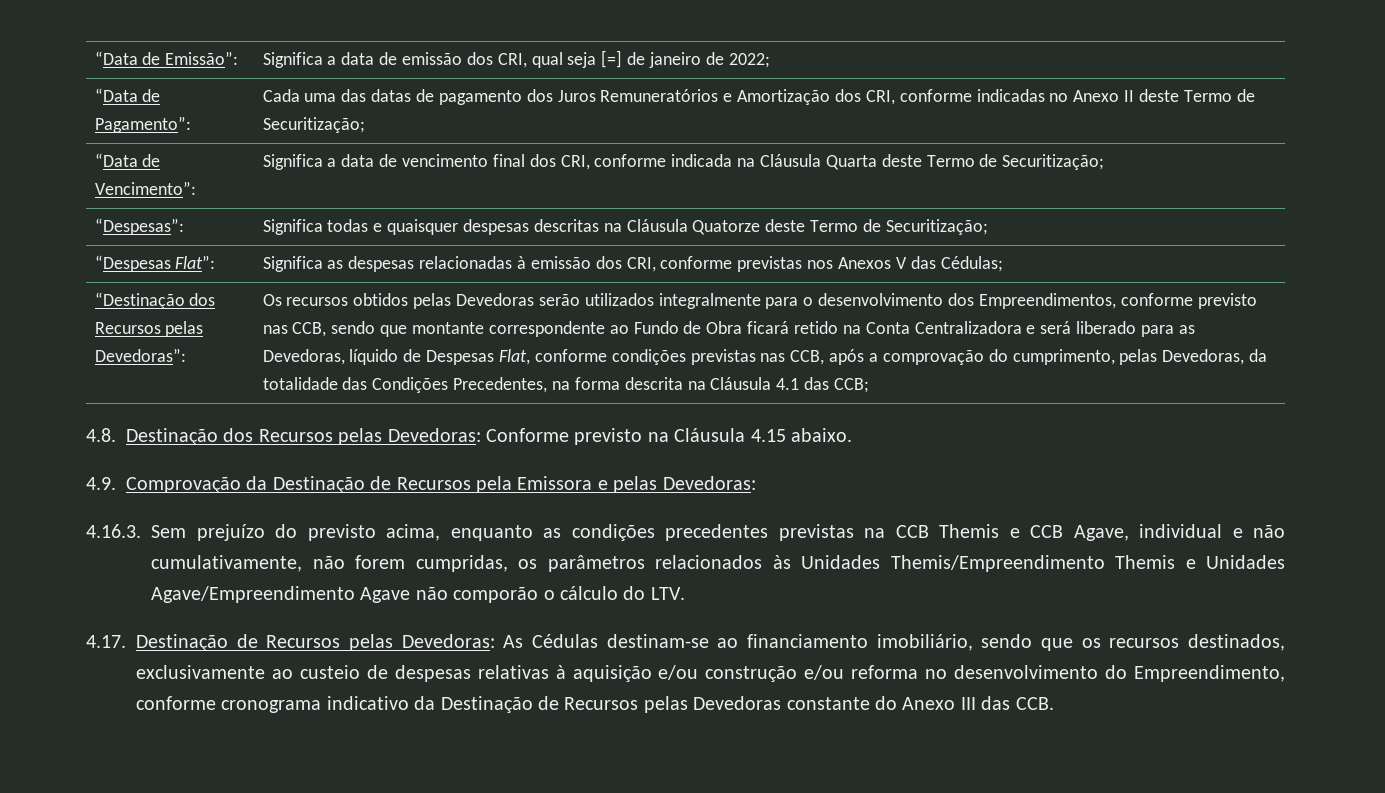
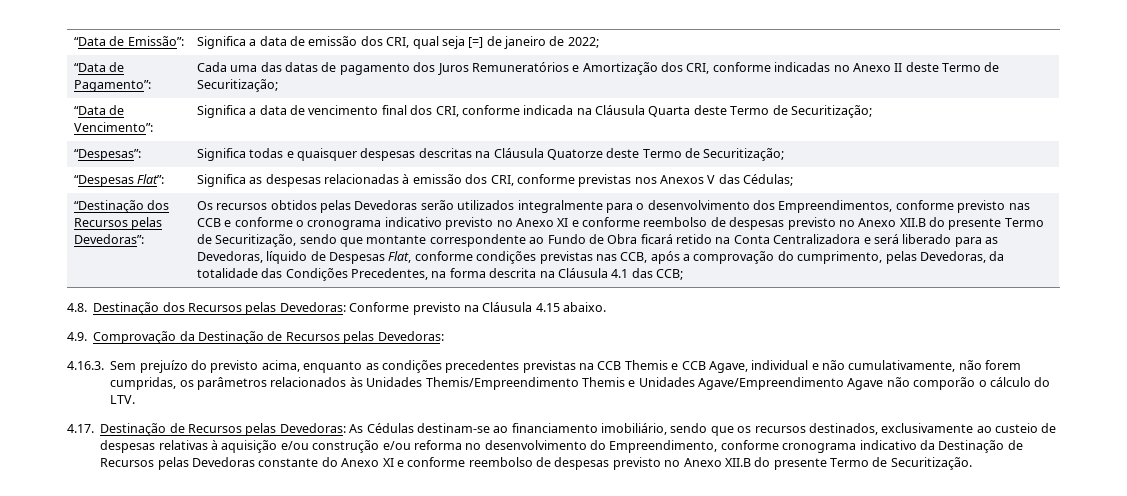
- Os recursos obtidos pelas Devedoras serão utilizados integralmente para o desenvolvimento dos Empreendimentos, conforme previsto nas CCB, sendo que montante correspondente ao Fundo de Obra ficará retido na Conta Centralizadora e será liberado para as Devedoras, líquido de Despesas Flat, conforme condições previstas nas CCB, após a comprovação do cumprimento, pelas Devedoras, da totalidade das Condições Precedentes, na forma descrita na Cláusula 4.1 das CCB;
+ Os recursos obtidos pelas Devedoras serão utilizados integralmente para o desenvolvimento dos Empreendimentos, conforme previsto nas CCB e conforme o cronograma indicativo previsto no Anexo XI e conforme reembolso de despesas previsto no Anexo XII.B do presente Termo de Securitização, sendo que montante correspondente ao Fundo de Obra ficará retido na Conta Centralizadora e será liberado para as Devedoras, líquido de Despesas Flat, conforme condições previstas nas CCB, após a comprovação do cumprimento, pelas Devedoras, da totalidade das Condições Precedentes, na forma descrita na Cláusula 4.1 das CCB;
- 4.9. Comprovação da Destinação de Recursos pela Emissora e pelas Devedoras:
+ 4.9. Comprovação da Destinação de Recursos pelas Devedoras:
- 4.17. Destinação de Recursos pelas Devedoras: As Cédulas destinam-se ao financiamento imobiliário, sendo que os recursos destinados, exclusivamente ao custeio de despesas relativas à aquisição e/ou construção e/ou reforma no desenvolvimento do Empreendimento, conforme cronograma indicativo da Destinação de Recursos pelas Devedoras constante do Anexo III das CCB.
+ 4.17. Destinação de Recursos pelas Devedoras: As Cédulas destinam-se ao financiamento imobiliário, sendo que os recursos destinados, exclusivamente ao custeio de despesas relativas à aquisição e/ou construção e/ou reforma no desenvolvimento do Empreendimento, conforme cronograma indicativo da Destinação de Recursos pelas Devedoras constante do Anexo XI e conforme reembolso de despesas previsto no Anexo XII.B do presente Termo de Securitização.

